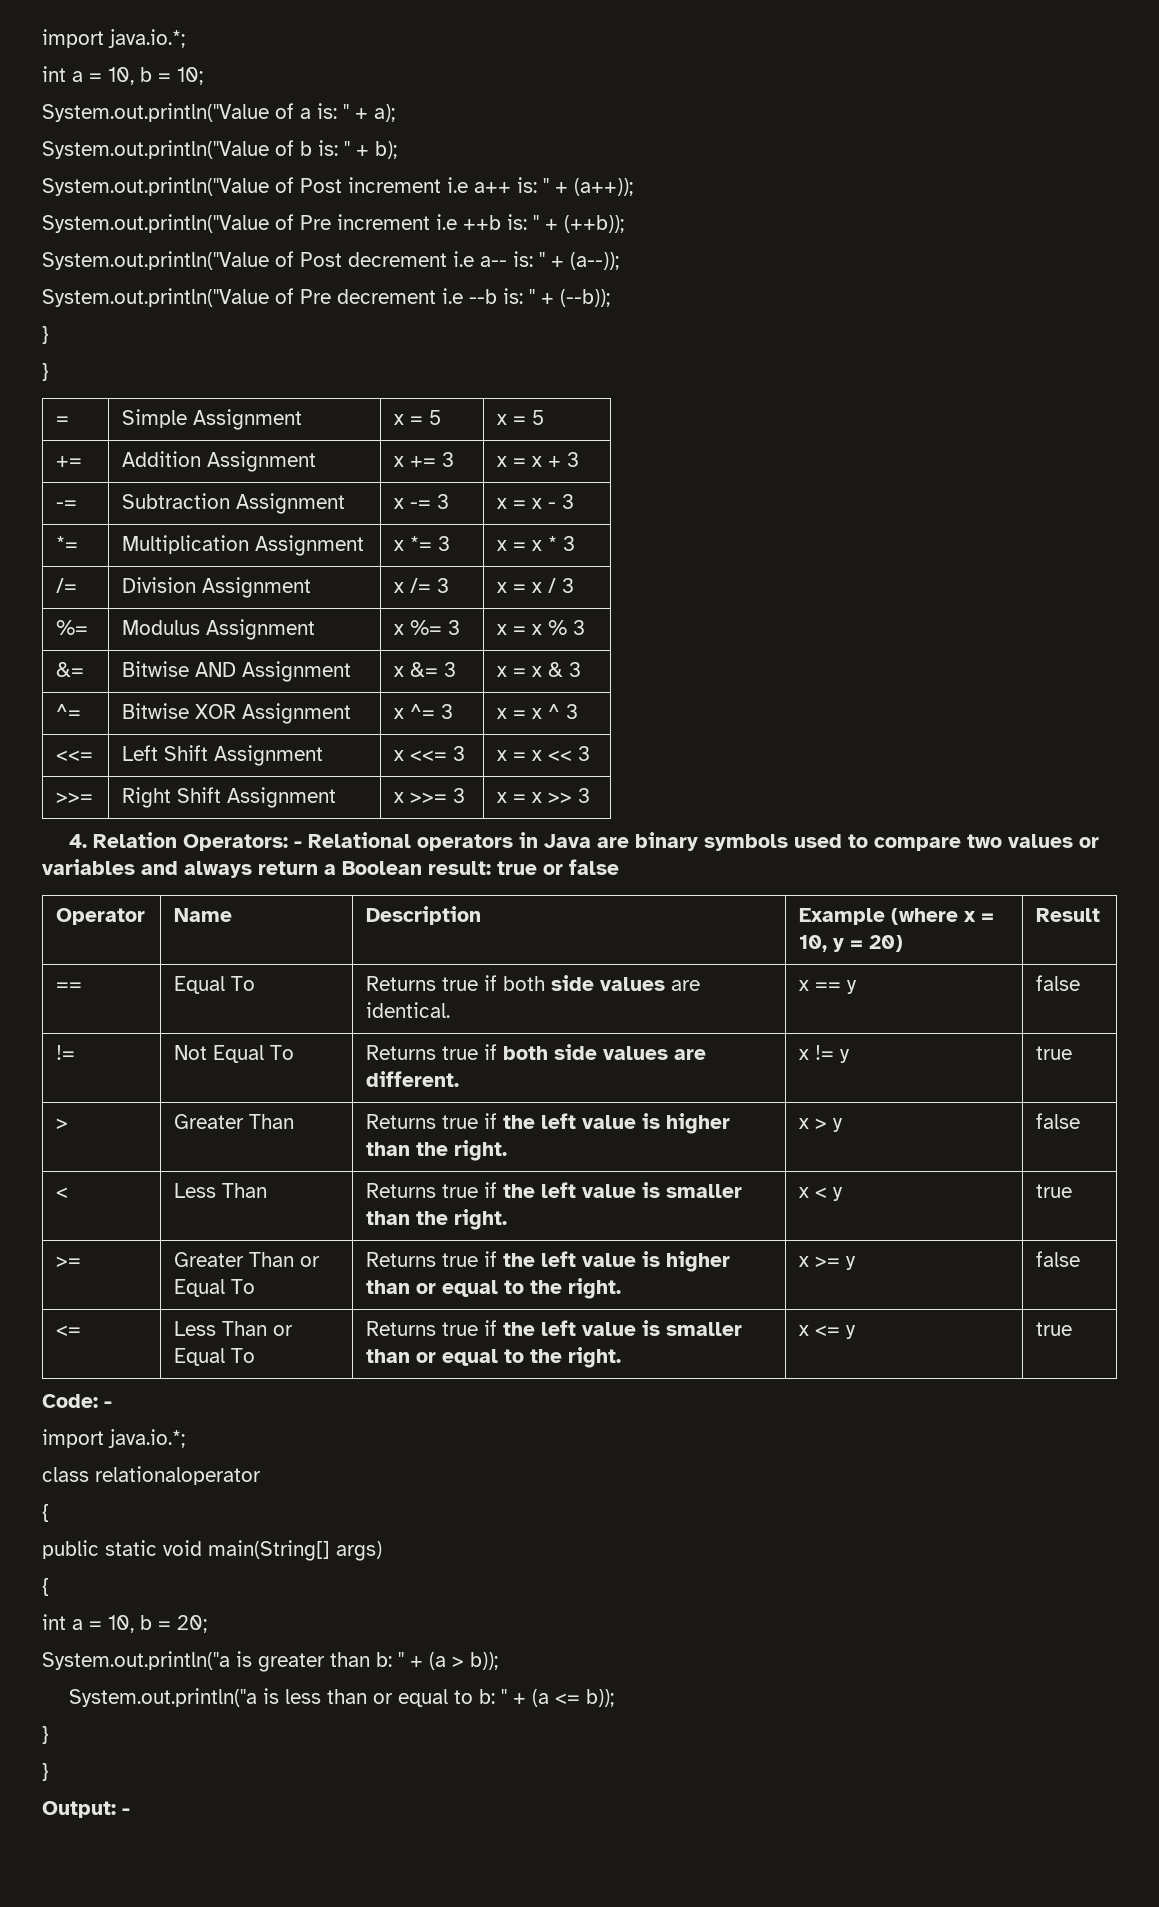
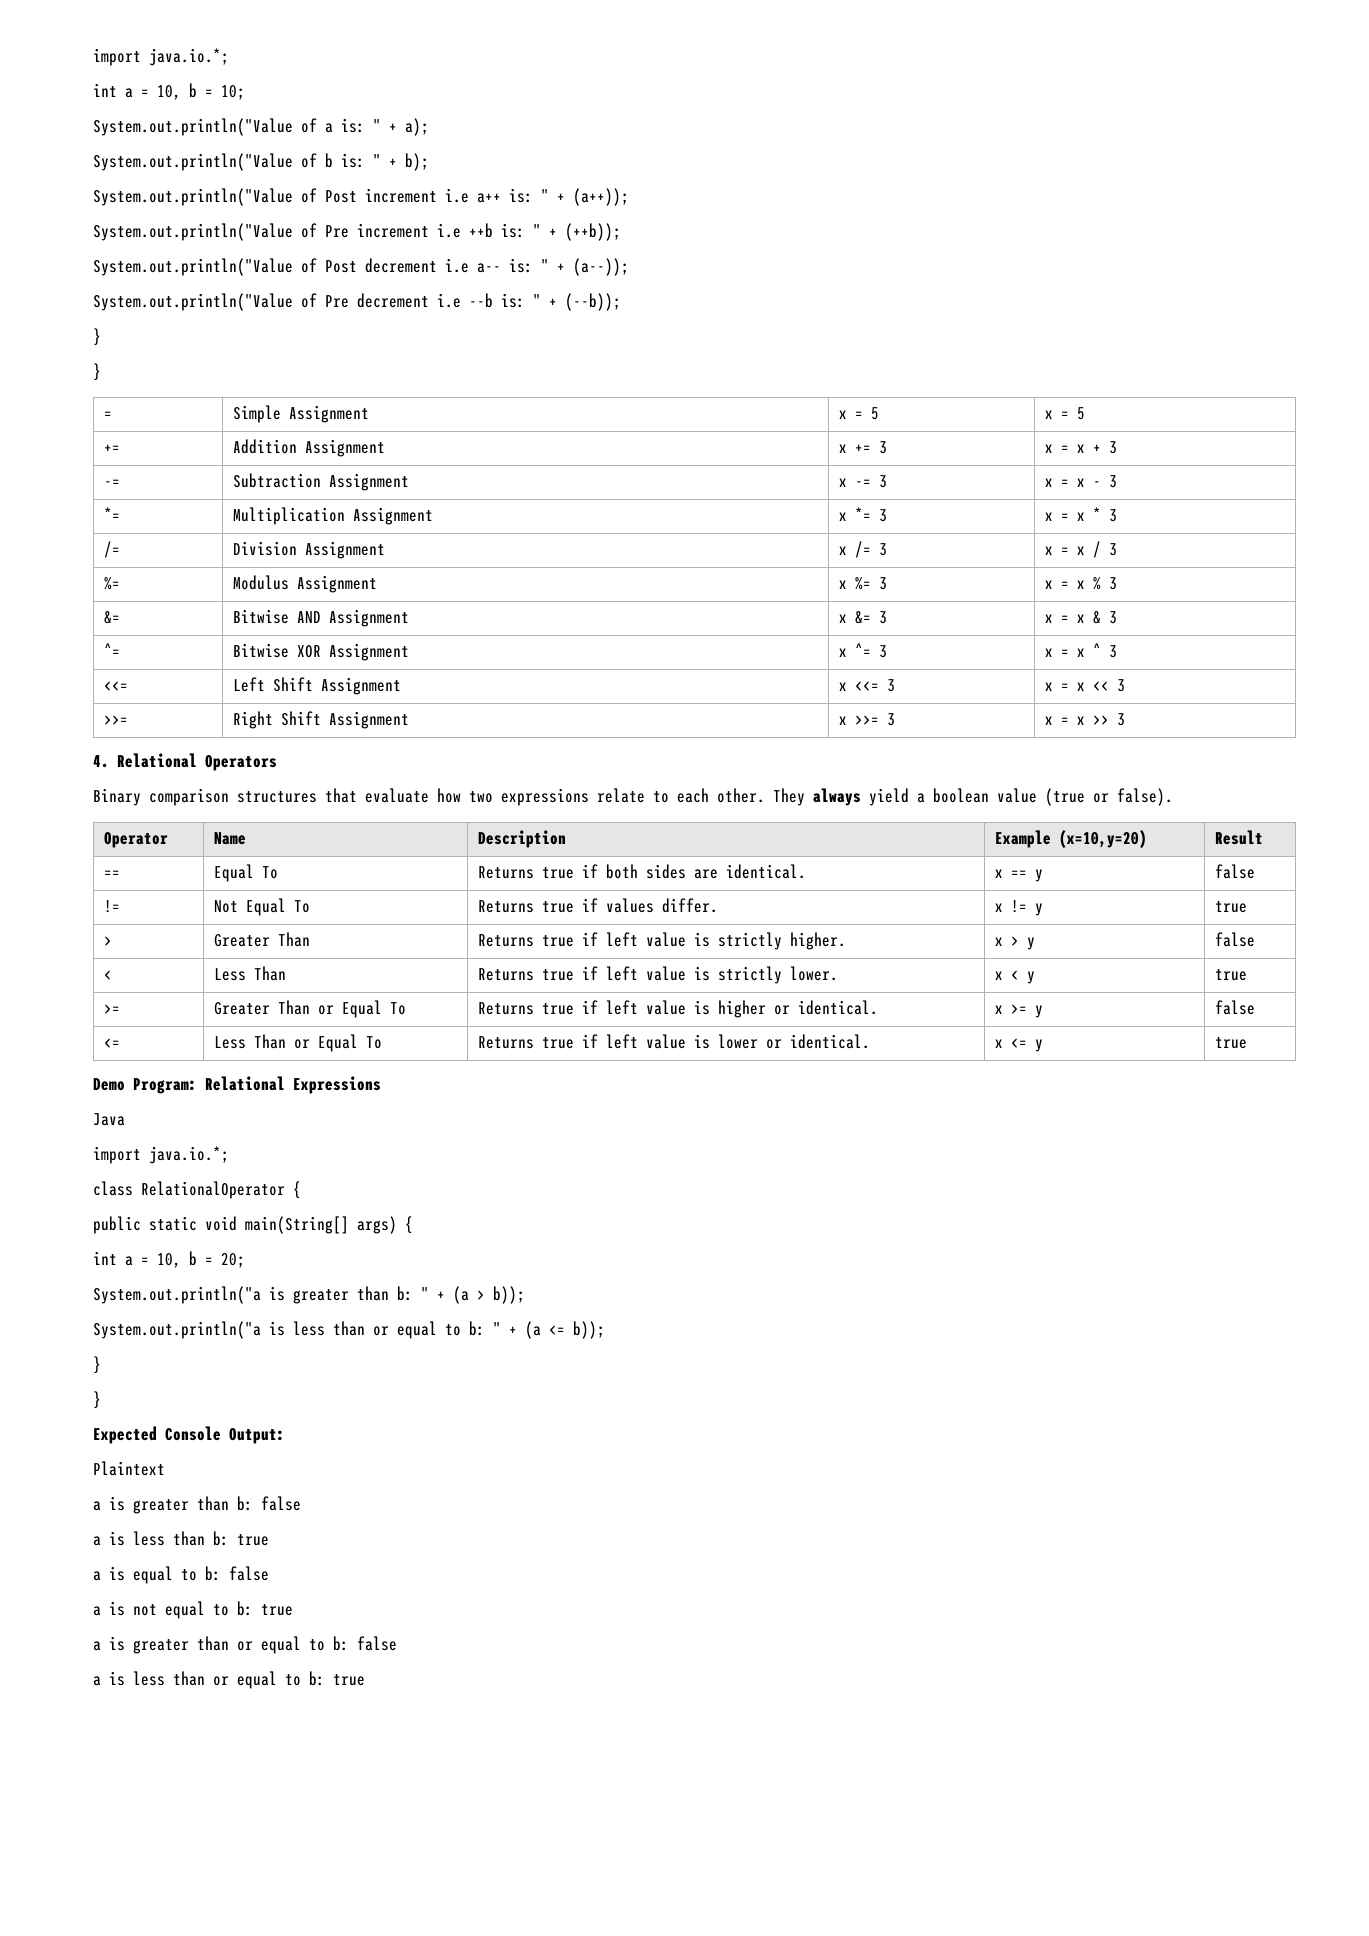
- 4. Relation Operators: - Relational operators in Java are binary symbols used to compare two values or variables and always return a Boolean result: true or false
- Operator | Name | Description | Example (where x = 10, y = 20) | Result
+ 4. Relational Operators
+ Binary comparison structures that evaluate how two expressions relate to each other. They always yield a boolean value (true or false).
+ Operator | Name | Description | Example (x=10,y=20) | Result
- == | Equal To | Returns true if both side values are identical. | x == y | false
+ == | Equal To | Returns true if both sides are identical. | x == y | false
- != | Not Equal To | Returns true if both side values are different. | x != y | true
+ != | Not Equal To | Returns true if values differ. | x != y | true
- > | Greater Than | Returns true if the left value is higher than the right. | x > y | false
+ > | Greater Than | Returns true if left value is strictly higher. | x > y | false
- < | Less Than | Returns true if the left value is smaller than the right. | x < y | true
+ < | Less Than | Returns true if left value is strictly lower. | x < y | true
- >= | Greater Than or Equal To | Returns true if the left value is higher than or equal to the right. | x >= y | false
+ >= | Greater Than or Equal To | Returns true if left value is higher or identical. | x >= y | false
- <= | Less Than or Equal To | Returns true if the left value is smaller than or equal to the right. | x <= y | true
+ <= | Less Than or Equal To | Returns true if left value is lower or identical. | x <= y | true
- Code: -
+ Demo Program: Relational Expressions
+ Java
- class relationaloperator
- {
+ class RelationalOperator {
- public static void main(String[] args)
- {
+ public static void main(String[] args) {
- Output: -
+ Expected Console Output:
+ Plaintext
+ a is greater than b: false
+ a is less than b: true
+ a is equal to b: false
+ a is not equal to b: true
+ a is greater than or equal to b: false
+ a is less than or equal to b: true

